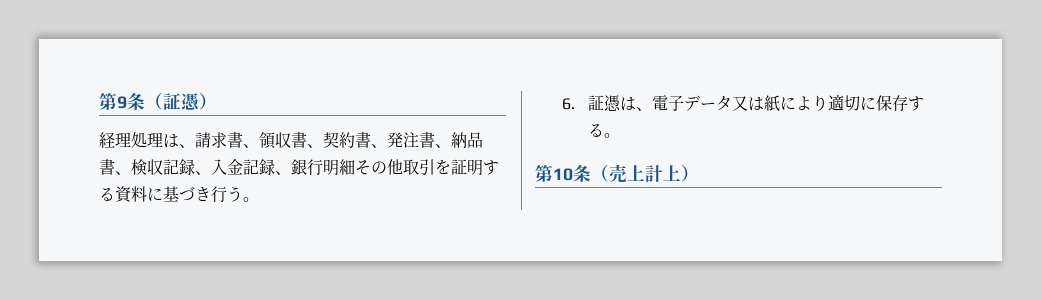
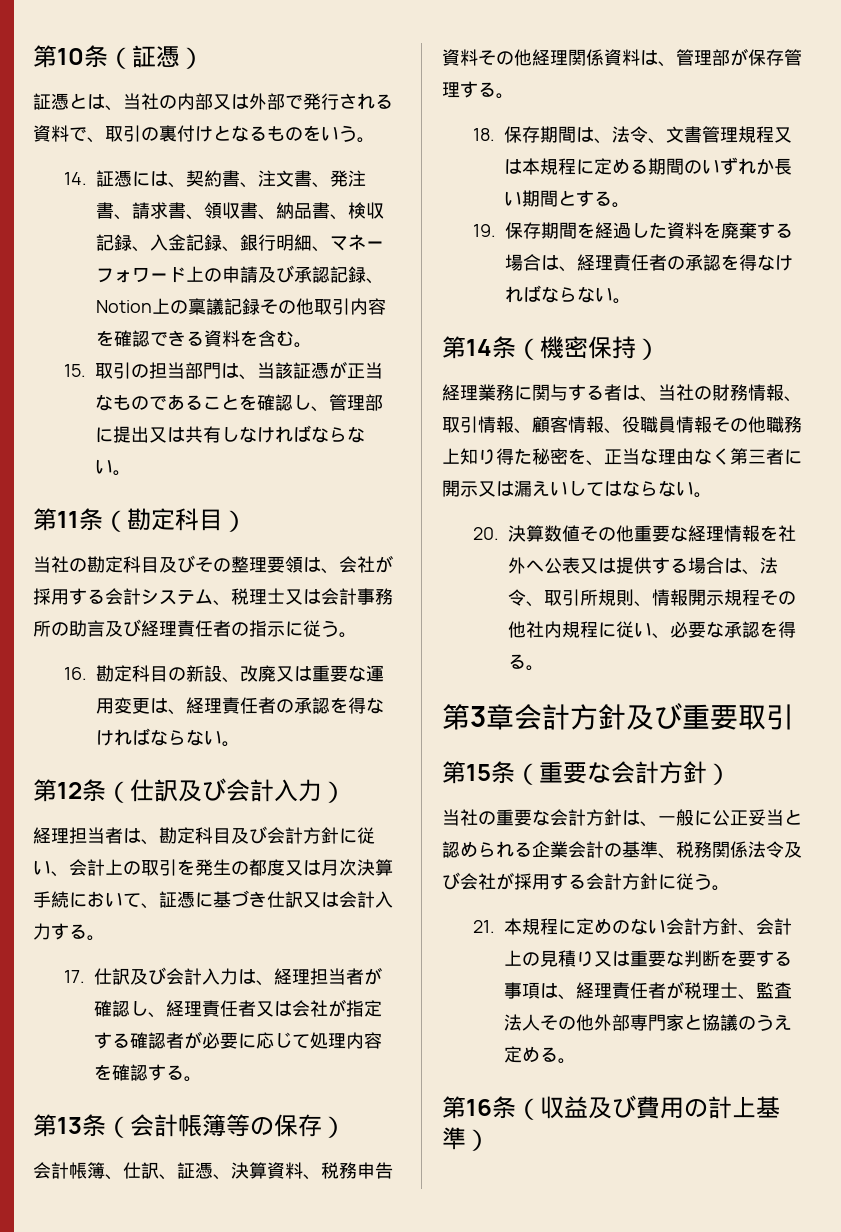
- 第9条（証憑）
+ 第10条（証憑）
- 経理処理は、請求書、領収書、契約書、発注書、納品書、検収記録、入金記録、銀行明細その他取引を証明する資料に基づき行う。
- 6.証憑は、電子データ又は紙により適切に保存する。
- 第10条（売上計上）
+ 証憑とは、当社の内部又は外部で発行される資料で、取引の裏付けとなるものをいう。
+ 14.証憑には、契約書、注文書、発注書、請求書、領収書、納品書、検収記録、入金記録、銀行明細、マネーフォワード上の申請及び承認記録、Notion上の稟議記録その他取引内容を確認できる資料を含む。
+ 15.取引の担当部門は、当該証憑が正当なものであることを確認し、管理部に提出又は共有しなければならない。
+ 第11条（勘定科目）
+ 当社の勘定科目及びその整理要領は、会社が採用する会計システム、税理士又は会計事務所の助言及び経理責任者の指示に従う。
+ 16.勘定科目の新設、改廃又は重要な運用変更は、経理責任者の承認を得なければならない。
+ 第12条（仕訳及び会計入力）
+ 経理担当者は、勘定科目及び会計方針に従い、会計上の取引を発生の都度又は月次決算手続において、証憑に基づき仕訳又は会計入力する。
+ 17.仕訳及び会計入力は、経理担当者が確認し、経理責任者又は会社が指定する確認者が必要に応じて処理内容を確認する。
+ 第13条（会計帳簿等の保存）
+ 会計帳簿、仕訳、証憑、決算資料、税務申告資料その他経理関係資料は、管理部が保存管理する。
+ 18.保存期間は、法令、文書管理規程又は本規程に定める期間のいずれか長い期間とする。
+ 19.保存期間を経過した資料を廃棄する場合は、経理責任者の承認を得なければならない。
+ 第14条（機密保持）
+ 経理業務に関与する者は、当社の財務情報、取引情報、顧客情報、役職員情報その他職務上知り得た秘密を、正当な理由なく第三者に開示又は漏えいしてはならない。
+ 20.決算数値その他重要な経理情報を社外へ公表又は提供する場合は、法令、取引所規則、情報開示規程その他社内規程に従い、必要な承認を得る。
+ 第3章会計方針及び重要取引
+ 第15条（重要な会計方針）
+ 当社の重要な会計方針は、一般に公正妥当と認められる企業会計の基準、税務関係法令及び会社が採用する会計方針に従う。
+ 21.本規程に定めのない会計方針、会計上の見積り又は重要な判断を要する事項は、経理責任者が税理士、監査法人その他外部専門家と協議のうえ定める。
+ 第16条（収益及び費用の計上基準）

